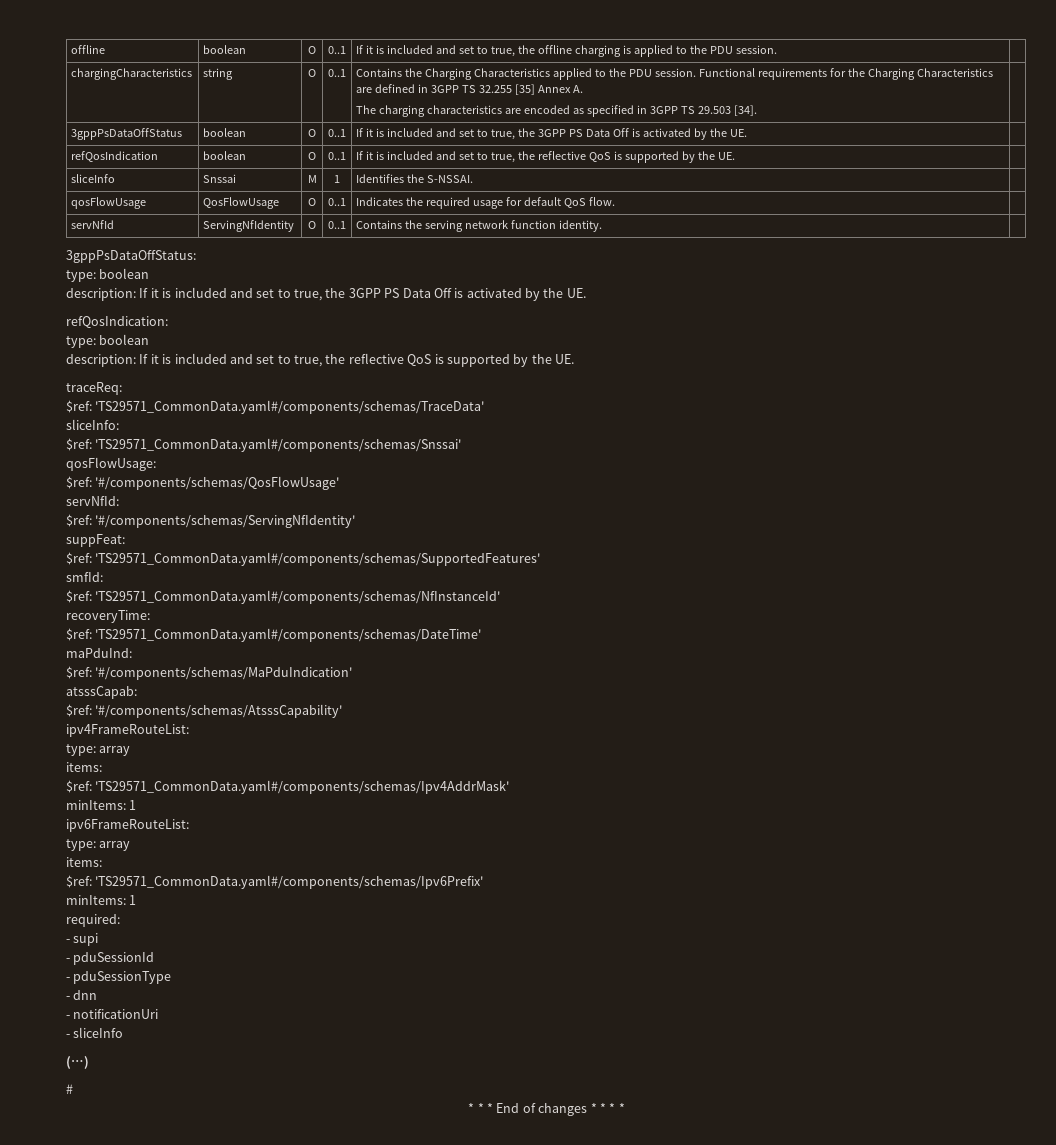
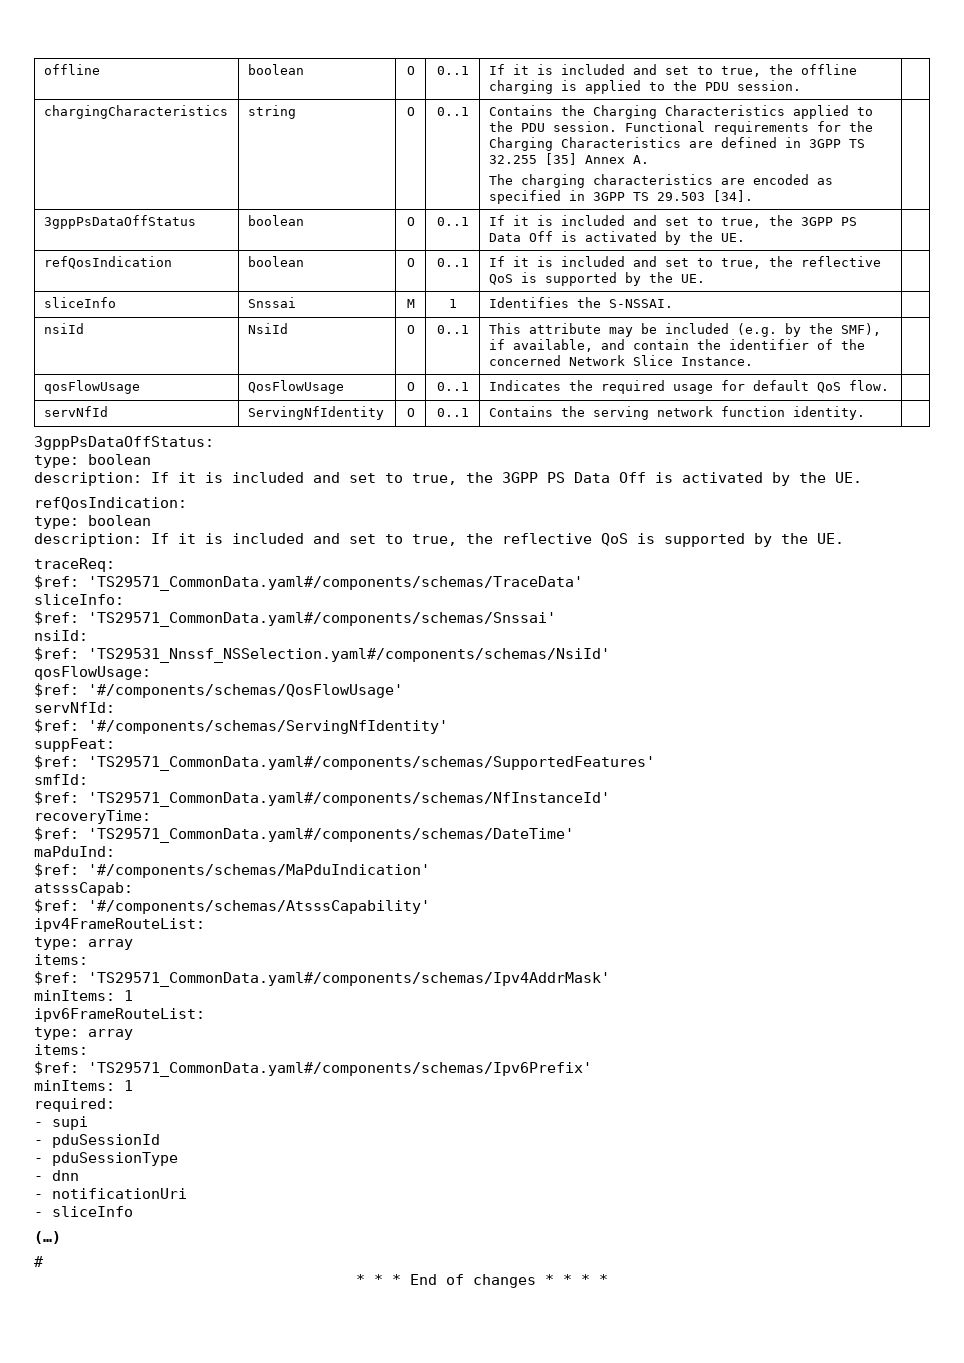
+ nsiId | NsiId | O | 0..1 | This attribute may be included (e.g. by the SMF), if available, and contain the identifier of the concerned Network Slice Instance. |
+ nsiId:
+ $ref: 'TS29531_Nnssf_NSSelection.yaml#/components/schemas/NsiId'

